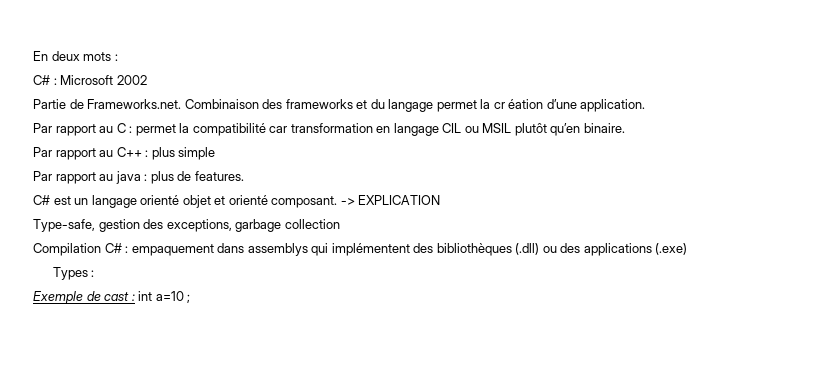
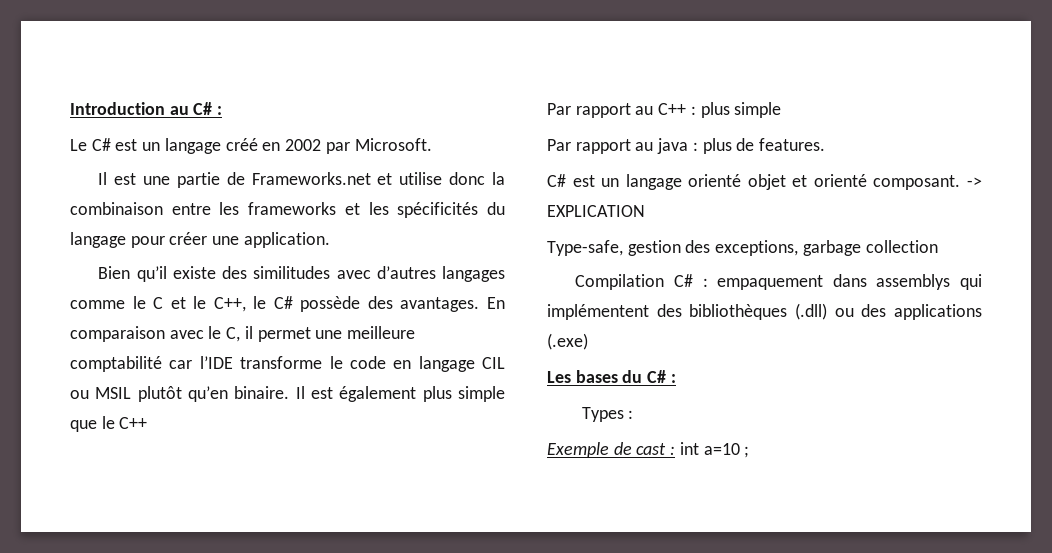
- En deux mots :
- C# : Microsoft 2002
- Partie de Frameworks.net. Combinaison des frameworks et du langage permet la cr éation d’une application.
- Par rapport au C : permet la compatibilité car transformation en langage CIL ou MSIL plutôt qu’en binaire.
+ Introduction au C# :
+ Le C# est un langage créé en 2002 par Microsoft.
+ Il est une partie de Frameworks.net et utilise donc la combinaison entre les frameworks et les spécificités du langage pour créer une application.
+ Bien qu’il existe des similitudes avec d’autres langages comme le C et le C++, le C# possède des avantages. En comparaison avec le C, il permet une meilleure comptabilité car l’IDE transforme le code en langage CIL ou MSIL plutôt qu’en binaire. Il est également plus simple que le C++
+ Les bases du C# :

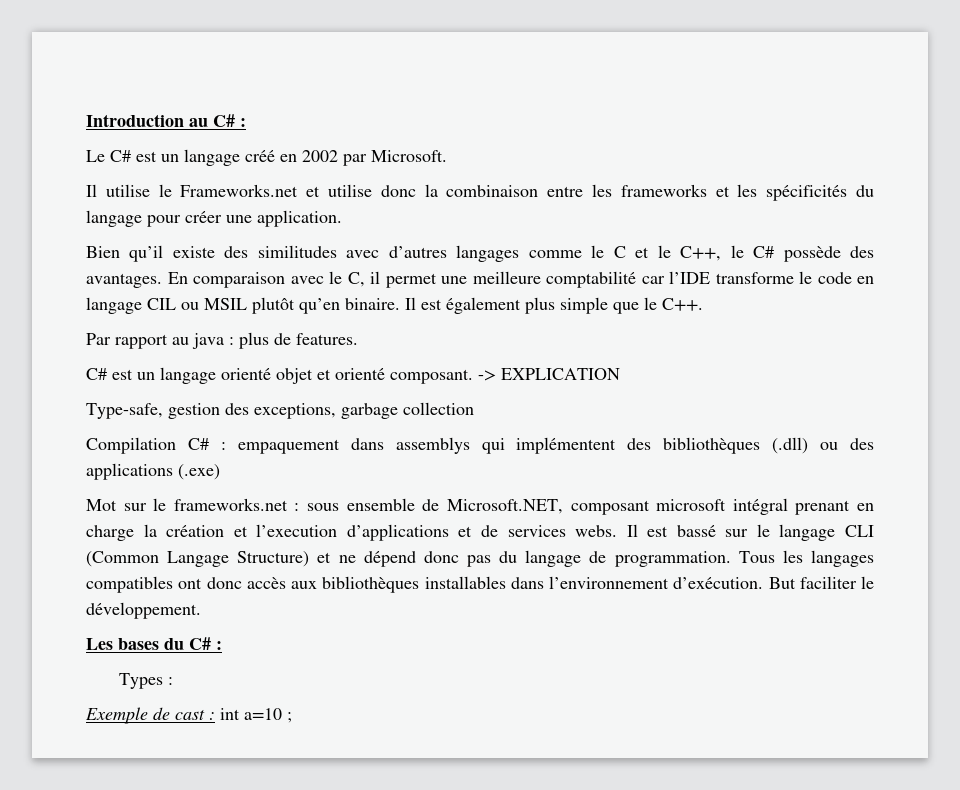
- Il est une partie de Frameworks.net et utilise donc la combinaison entre les frameworks et les spécificités du langage pour créer une application.
+ Il utilise le Frameworks.net et utilise donc la combinaison entre les frameworks et les spécificités du langage pour créer une application.
- Il est également plus simple que le C++
- Par rapport au C++ : plus simple
+ Il est également plus simple que le C++.
+ Mot sur le frameworks.net : sous ensemble de Microsoft.NET, composant microsoft intégral prenant en charge la création et l’execution d’applications et de services webs. Il est bassé sur le langage CLI (Common Langage Structure) et ne dépend donc pas du langage de programmation. Tous les langages compatibles ont donc accès aux bibliothèques installables dans l’environnement d’exécution. But faciliter le développement.

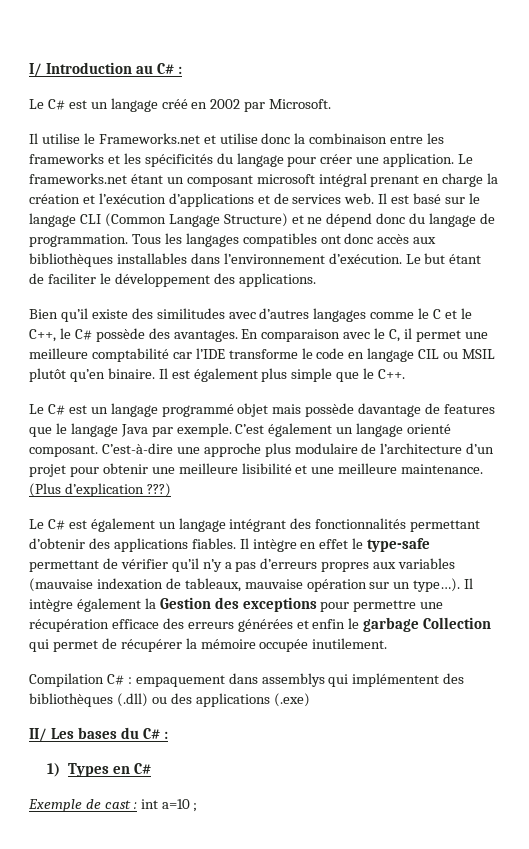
- Introduction au C# :
+ I/ Introduction au C# :
+ Le frameworks.net étant un composant microsoft intégral prenant en charge la création et l’exécution d’applications et de services web. Il est basé sur le langage CLI (Common Langage Structure) et ne dépend donc du langage de programmation. Tous les langages compatibles ont donc accès aux bibliothèques installables dans l’environnement d’exécution. Le but étant de faciliter le développement des applications.
- Par rapport au java : plus de features.
- C# est un langage orienté objet et orienté composant. -> EXPLICATION
- Type-safe, gestion des exceptions, garbage collection
+ Le C# est un langage programmé objet mais possède davantage de features que le langage Java par exemple. C’est également un langage orienté composant. C’est-à-dire une approche plus modulaire de l’architecture d’un projet pour obtenir une meilleure lisibilité et une meilleure maintenance. (Plus d’explication ???)
+ Le C# est également un langage intégrant des fonctionnalités permettant d’obtenir des applications fiables. Il intègre en effet le type-safe permettant de vérifier qu’il n’y a pas d’erreurs propres aux variables (mauvaise indexation de tableaux, mauvaise opération sur un type…). Il intègre également la Gestion des exceptions pour permettre une récupération efficace des erreurs générées et enfin le garbage Collection qui permet de récupérer la mémoire occupée inutilement.
- Mot sur le frameworks.net : sous ensemble de Microsoft.NET, composant microsoft intégral prenant en charge la création et l’execution d’applications et de services webs. Il est bassé sur le langage CLI (Common Langage Structure) et ne dépend donc pas du langage de programmation. Tous les langages compatibles ont donc accès aux bibliothèques installables dans l’environnement d’exécution. But faciliter le développement.
- Les bases du C# :
+ II/ Les bases du C# :
- Types :
+ 1) Types en C#

